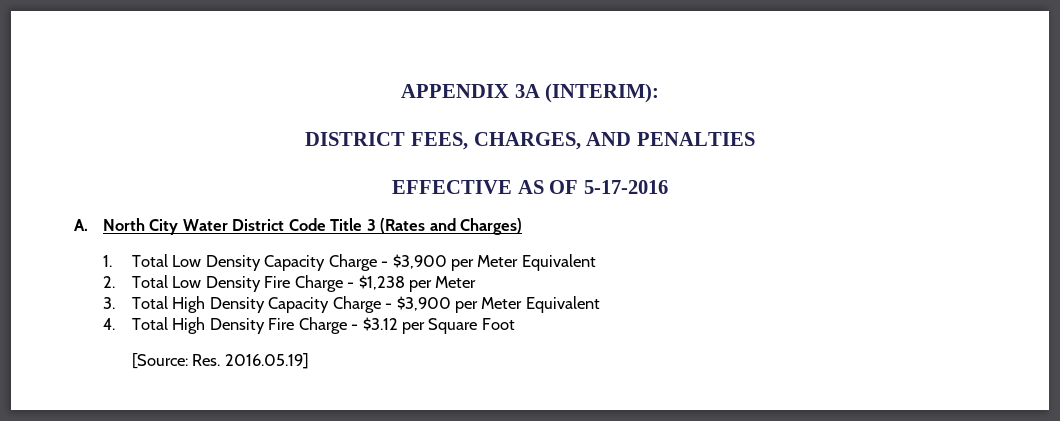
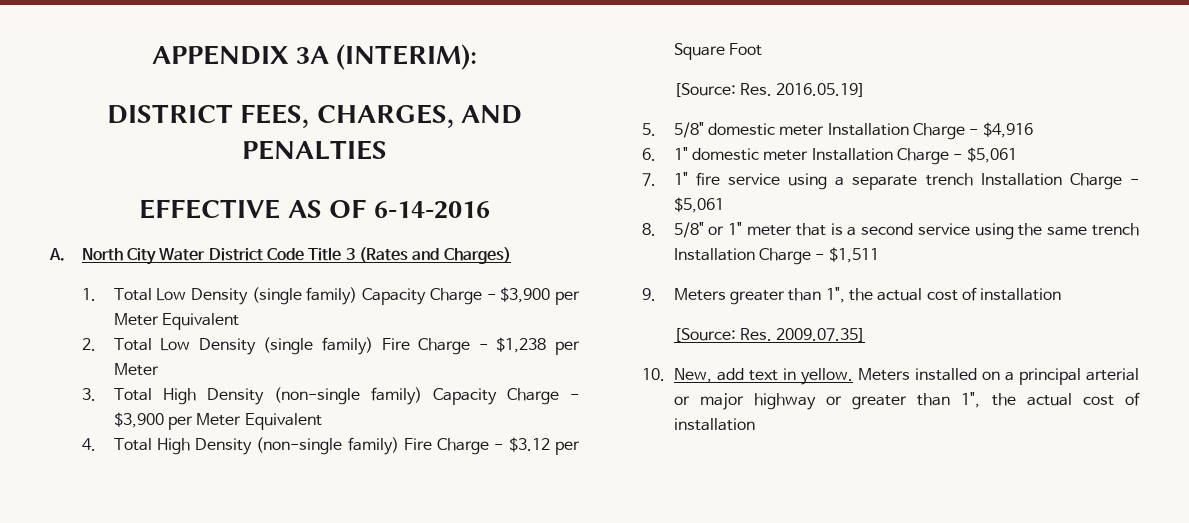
- EFFECTIVE AS OF 5-17-2016
+ EFFECTIVE AS OF 6-14-2016
- 1. Total Low Density Capacity Charge - $3,900 per Meter Equivalent
+ 1. Total Low Density (single family) Capacity Charge - $3,900 per Meter Equivalent
- 2. Total Low Density Fire Charge - $1,238 per Meter
+ 2. Total Low Density (single family) Fire Charge - $1,238 per Meter
- 3. Total High Density Capacity Charge - $3,900 per Meter Equivalent
+ 3. Total High Density (non-single family) Capacity Charge - $3,900 per Meter Equivalent
- 4. Total High Density Fire Charge - $3.12 per Square Foot
+ 4. Total High Density (non-single family) Fire Charge - $3.12 per Square Foot
+ 5. 5/8" domestic meter Installation Charge - $4,916
+ 6. 1" domestic meter Installation Charge - $5,061
+ 7. 1" fire service using a separate trench Installation Charge - $5,061
+ 8. 5/8" or 1" meter that is a second service using the same trench Installation Charge - $1,511
+ 9. Meters greater than 1", the actual cost of installation
+ [Source: Res. 2009.07.35]
+ 10. New, add text in yellow. Meters installed on a principal arterial or major highway or greater than 1", the actual cost of installation

